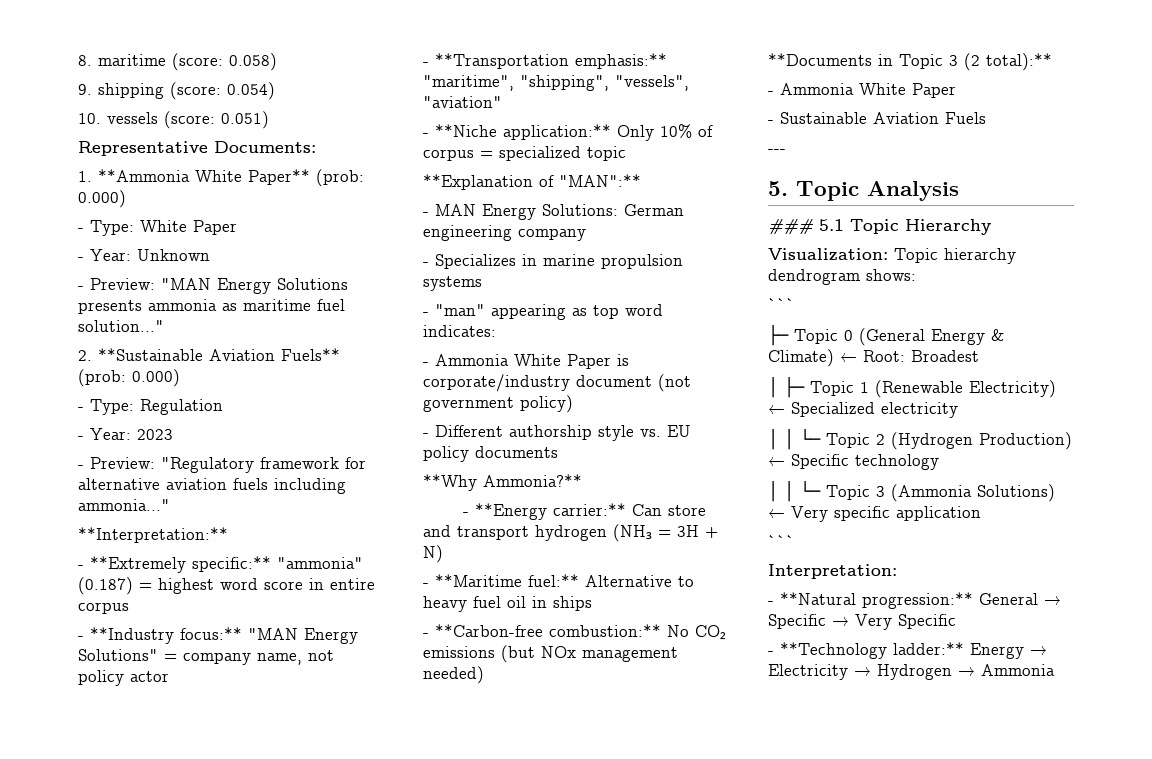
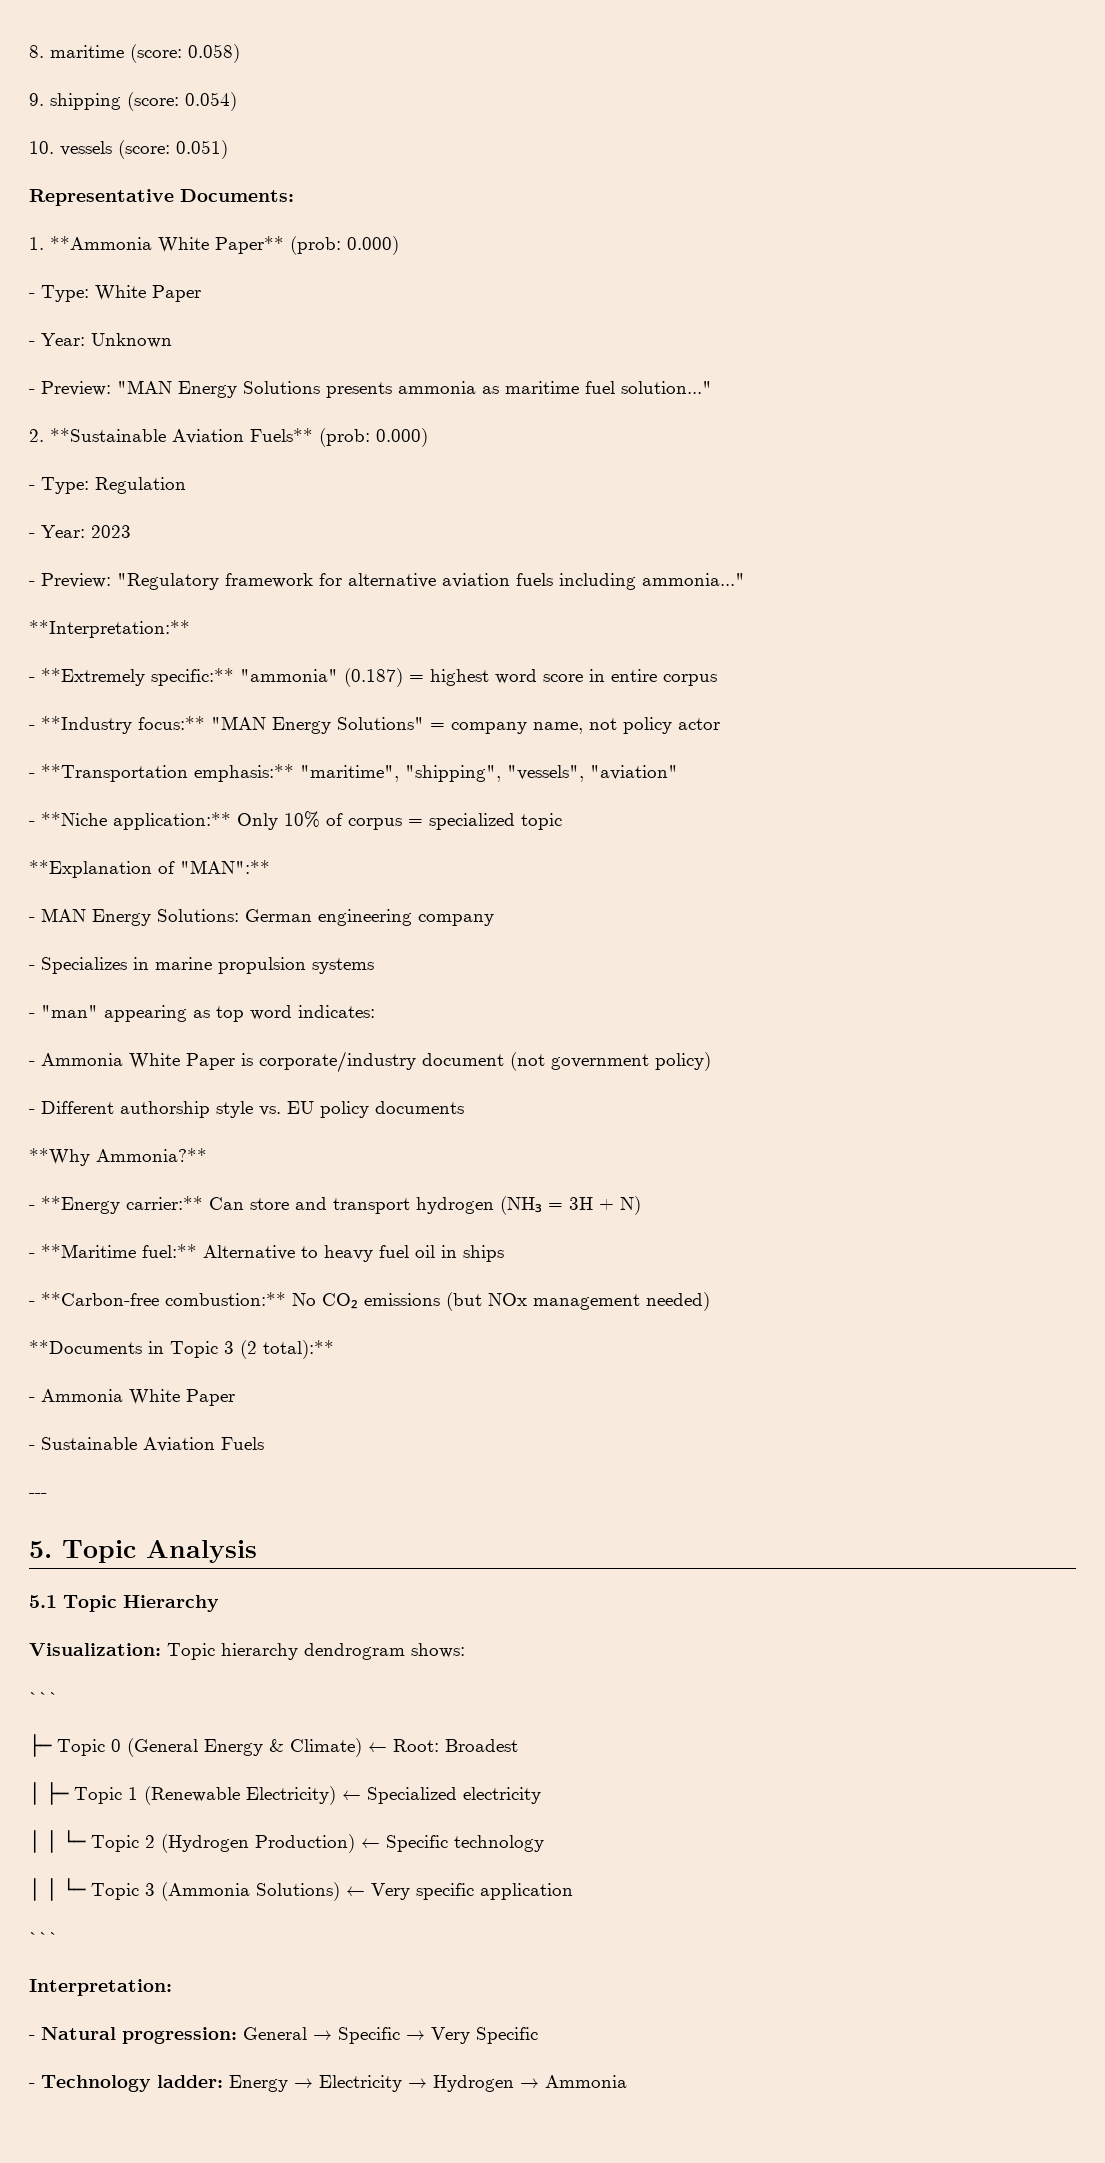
- ### 5.1 Topic Hierarchy
+ 5.1 Topic Hierarchy
- - **Natural progression:** General → Specific → Very Specific
+ - Natural progression: General → Specific → Very Specific
- - **Technology ladder:** Energy → Electricity → Hydrogen → Ammonia
+ - Technology ladder: Energy → Electricity → Hydrogen → Ammonia

